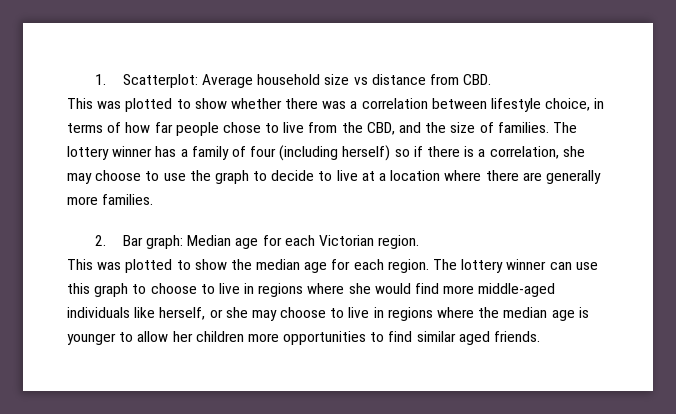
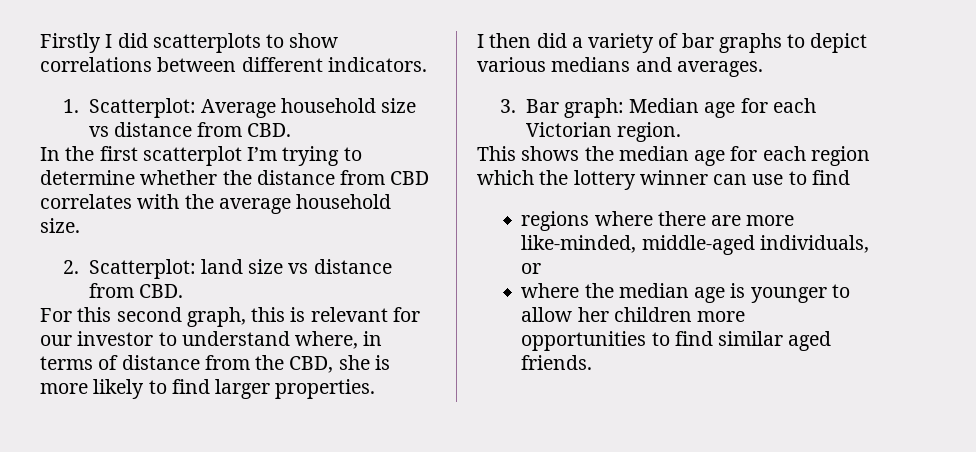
+ Firstly I did scatterplots to show correlations between different indicators.
- This was plotted to show whether there was a correlation between lifestyle choice, in terms of how far people chose to live from the CBD, and the size of families. The lottery winner has a family of four (including herself) so if there is a correlation, she may choose to use the graph to decide to live at a location where there are generally more families.
- 2. Bar graph: Median age for each Victorian region.
+ In the first scatterplot I’m trying to determine whether the distance from CBD correlates with the average household size.
+ 2. Scatterplot: land size vs distance from CBD.
+ For this second graph, this is relevant for our investor to understand where, in terms of distance from the CBD, she is more likely to find larger properties.
+ I then did a variety of bar graphs to depict various medians and averages.
+ 3. Bar graph: Median age for each Victorian region.
- This was plotted to show the median age for each region. The lottery winner can use this graph to choose to live in regions where she would find more middle-aged individuals like herself, or she may choose to live in regions where the median age is younger to allow her children more opportunities to find similar aged friends.
+ This shows the median age for each region which the lottery winner can use to find
+ regions where there are more like-minded, middle-aged individuals, or
+ where the median age is younger to allow her children more opportunities to find similar aged friends.

